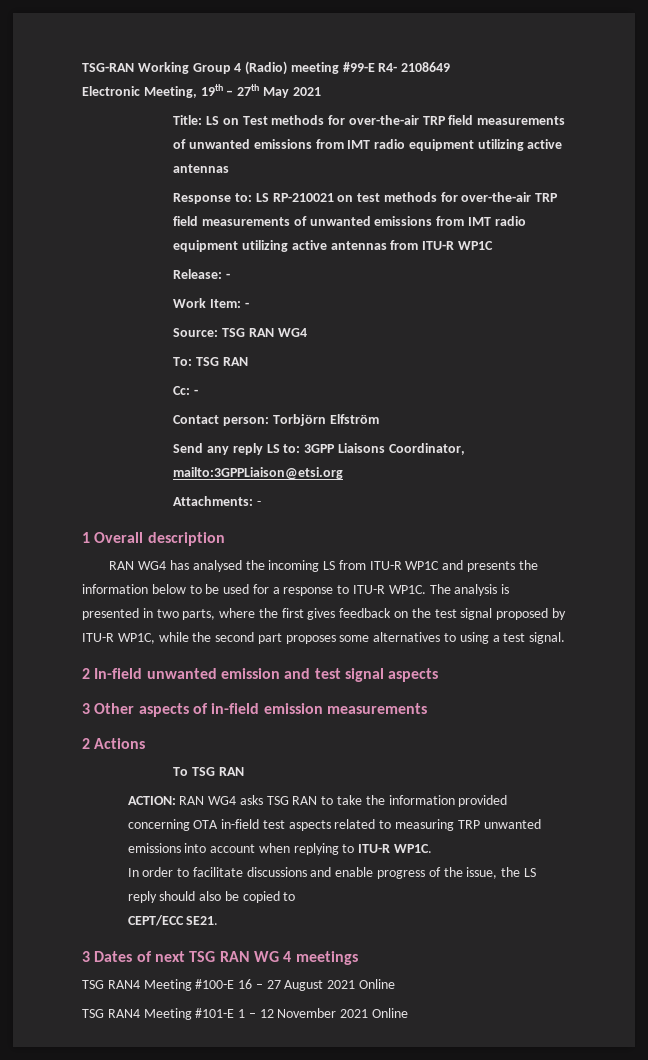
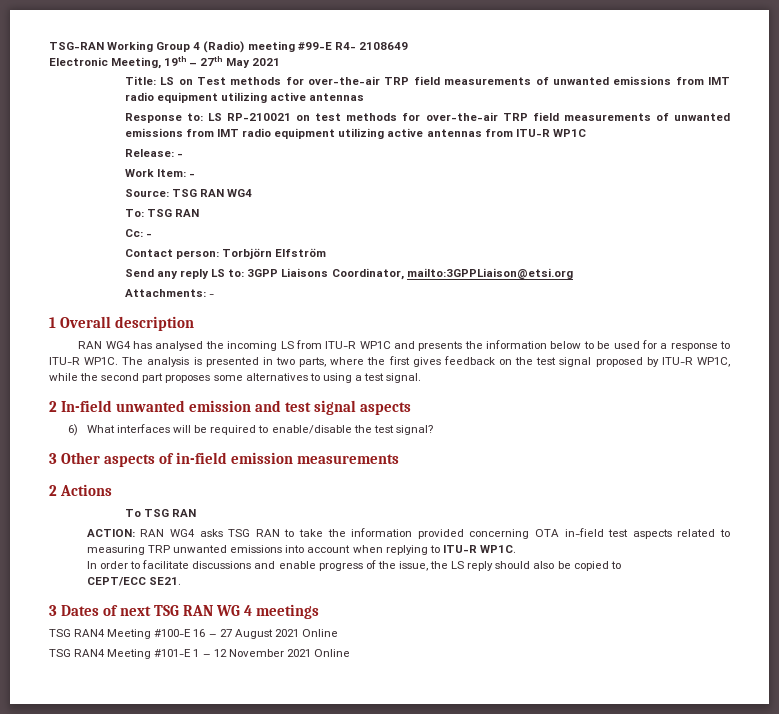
+ 6) What interfaces will be required to enable/disable the test signal?

